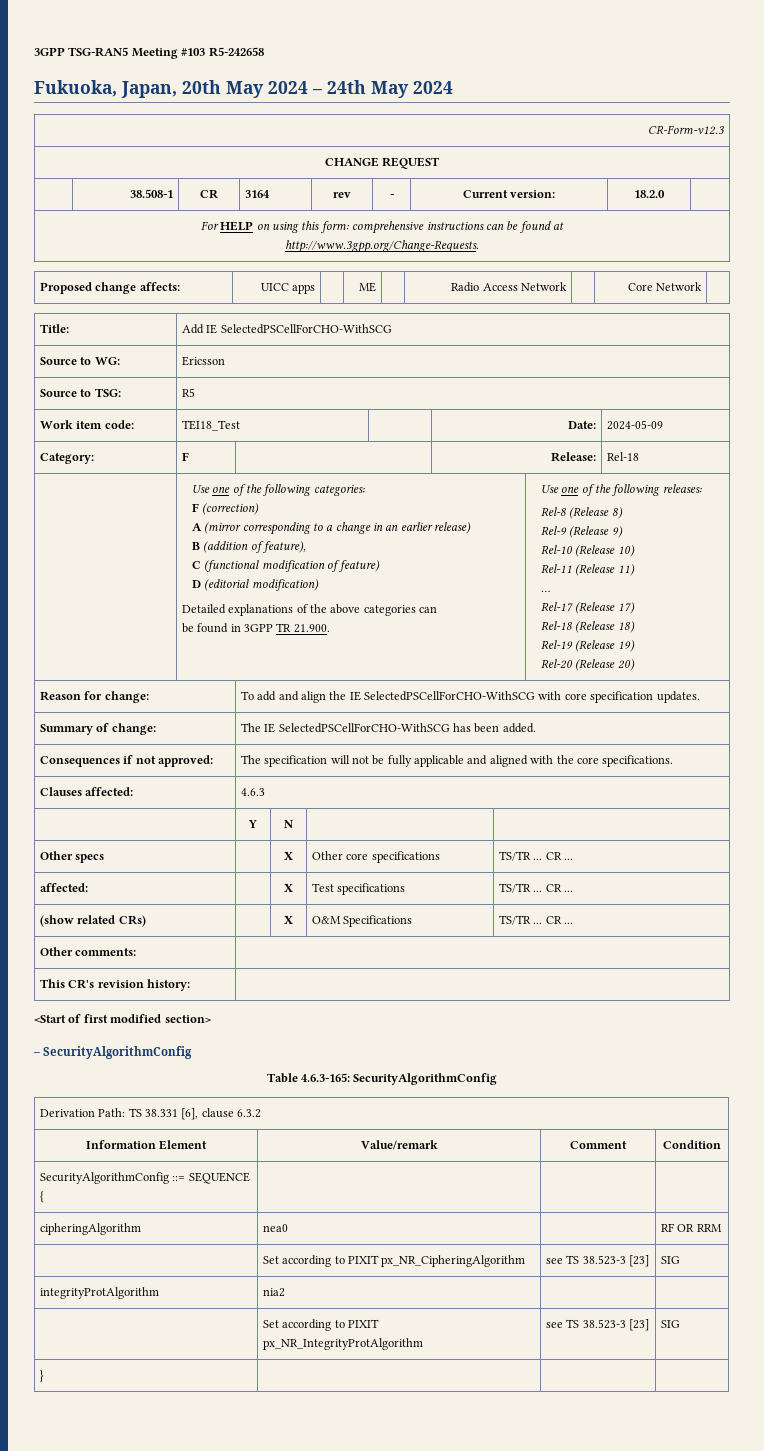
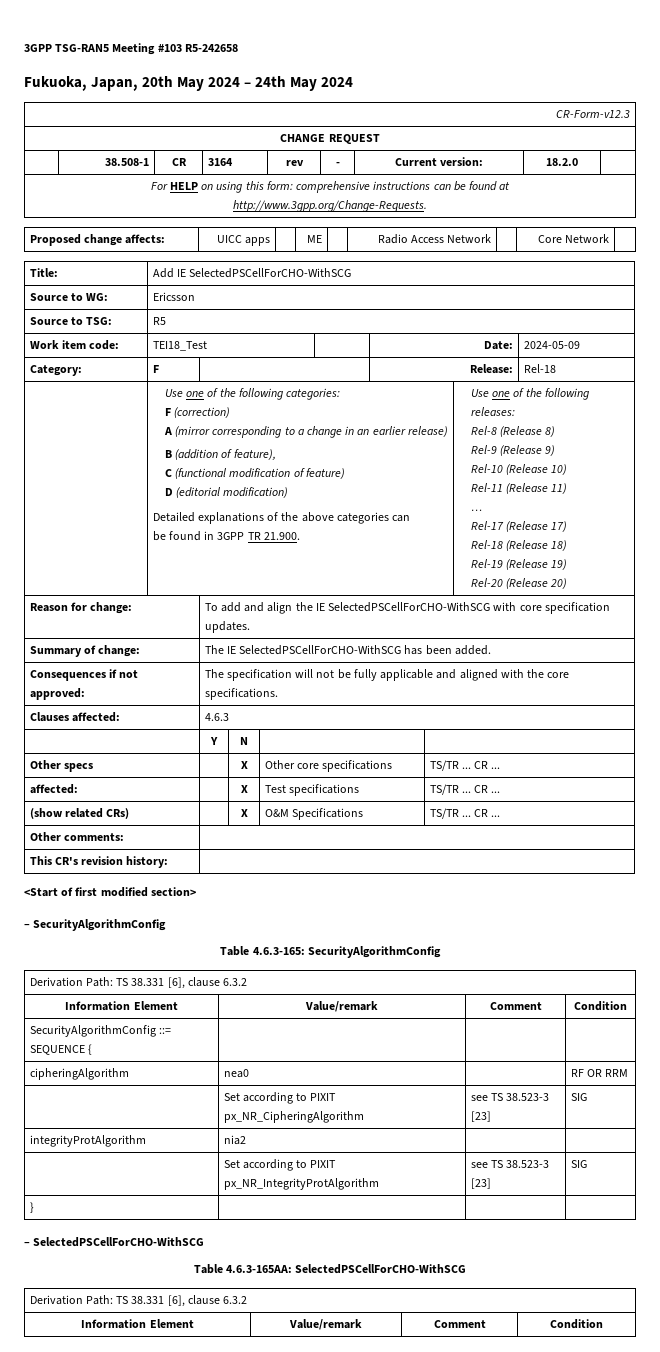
+ – SelectedPSCellForCHO-WithSCG
+ Table 4.6.3-165AA: SelectedPSCellForCHO-WithSCG
+ Derivation Path: TS 38.331 [6], clause 6.3.2
+ Information Element | Value/remark | Comment | Condition

